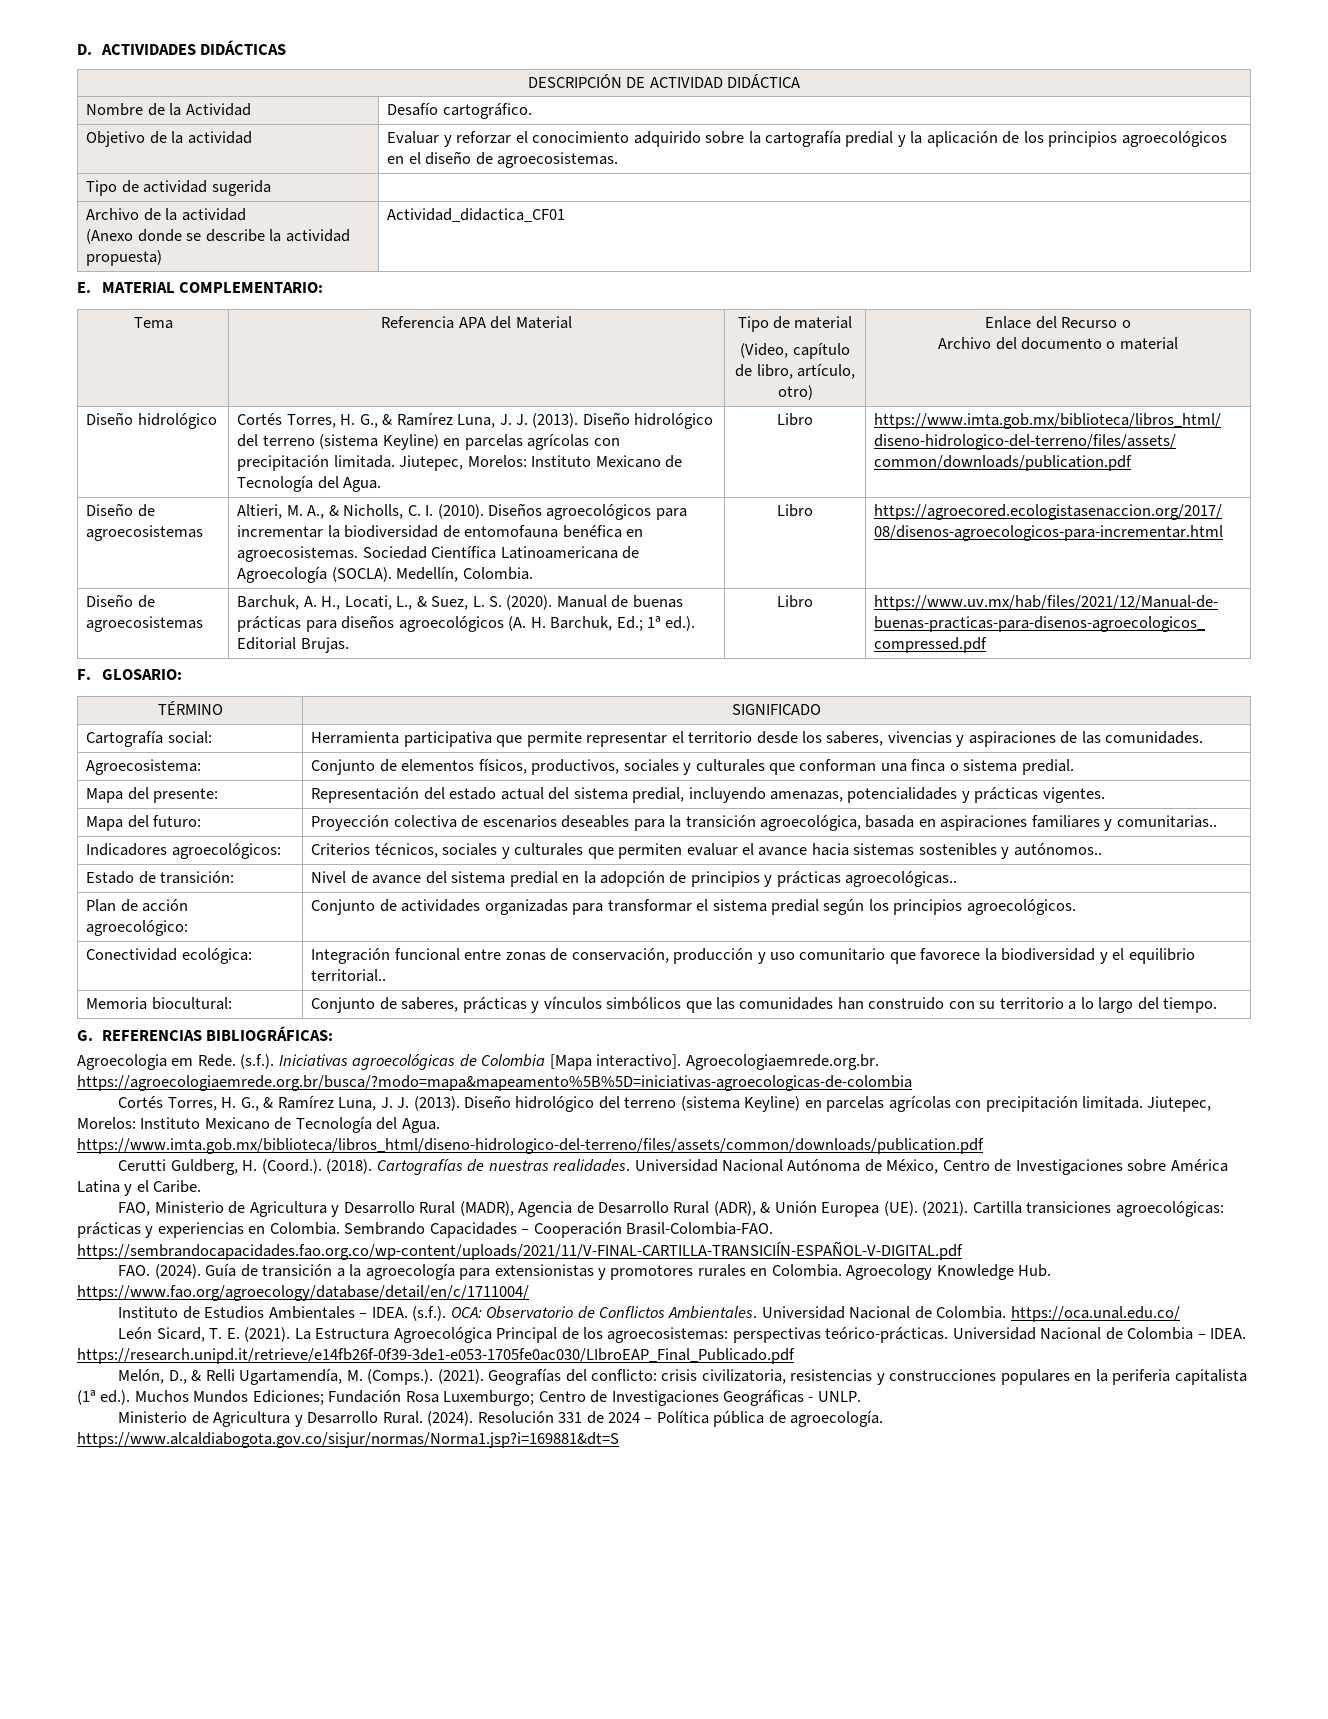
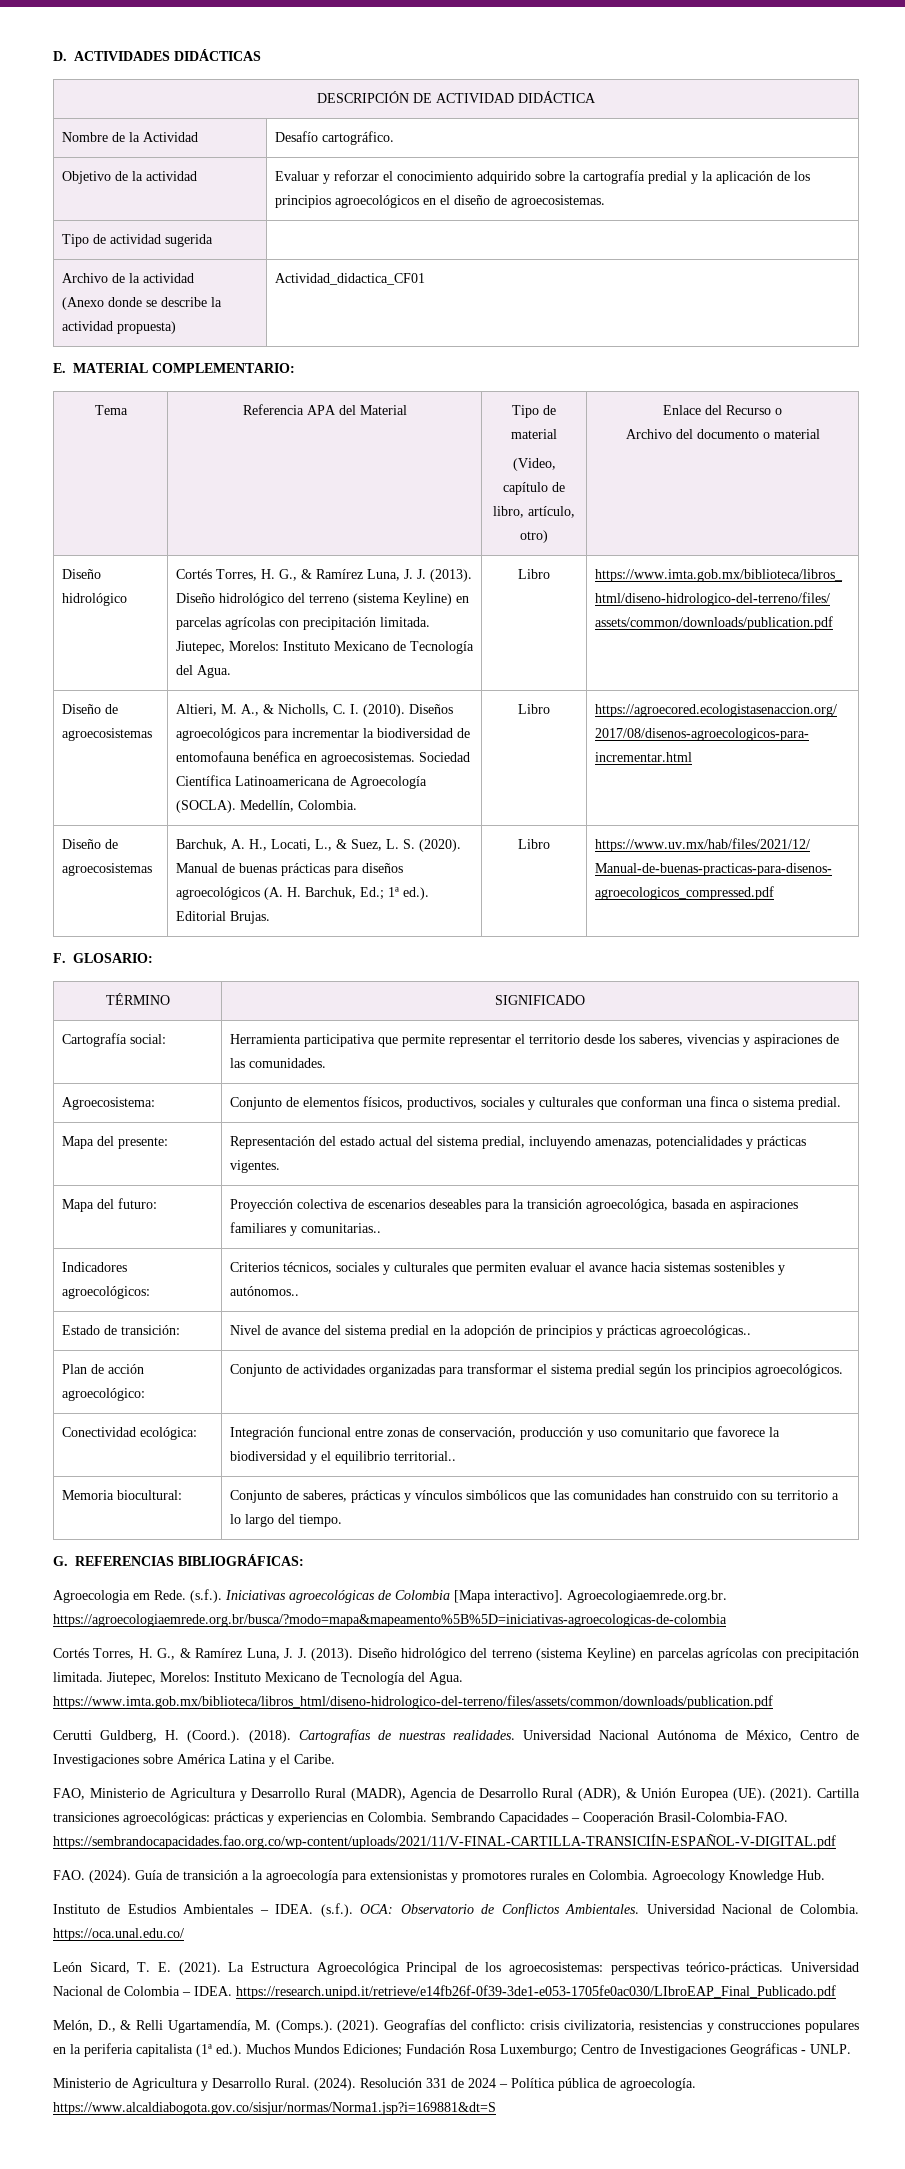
- Agroecology Knowledge Hub. https://www.fao.org/agroecology/database/detail/en/c/1711004/
+ Agroecology Knowledge Hub.

